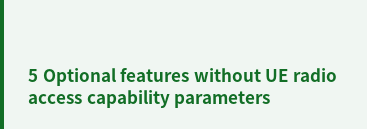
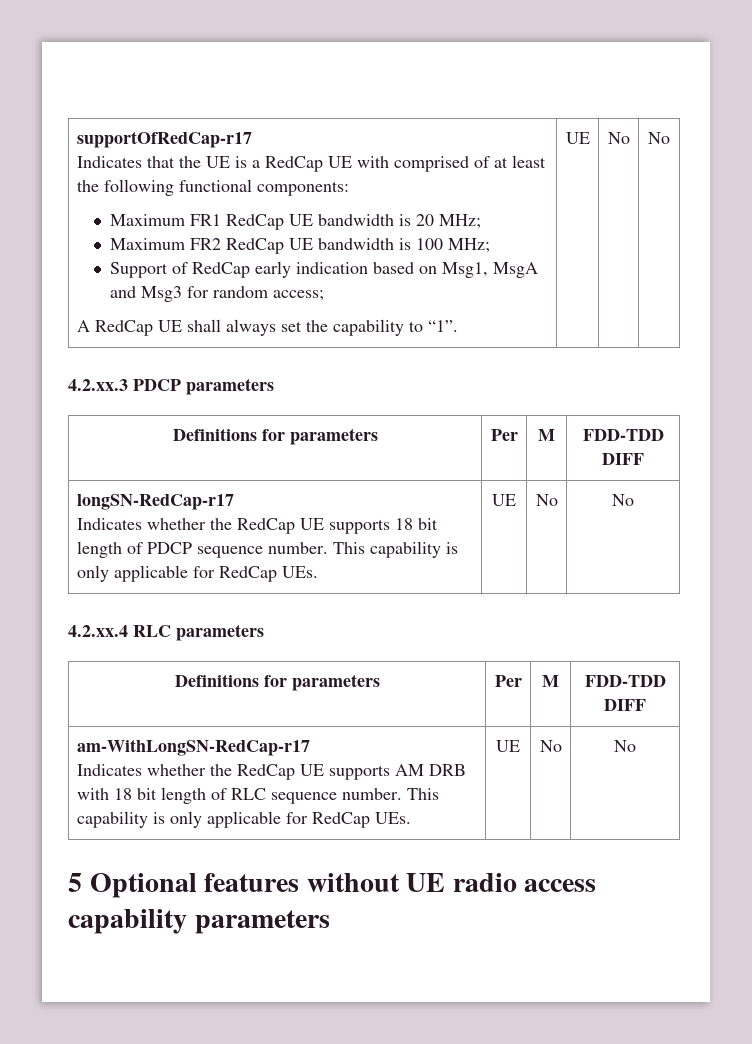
+ supportOfRedCap-r17
+ Indicates that the UE is a RedCap UE with comprised of at least the following functional components:
+ Maximum FR1 RedCap UE bandwidth is 20 MHz;
+ Maximum FR2 RedCap UE bandwidth is 100 MHz;
+ Support of RedCap early indication based on Msg1, MsgA and Msg3 for random access;
+ A RedCap UE shall always set the capability to “1”. | UE | No | No
+ 4.2.xx.3 PDCP parameters
+ Definitions for parameters | Per | M | FDD-TDD DIFF
+ longSN-RedCap-r17
+ Indicates whether the RedCap UE supports 18 bit length of PDCP sequence number. This capability is only applicable for RedCap UEs. | UE | No | No
+ 4.2.xx.4 RLC parameters
+ Definitions for parameters | Per | M | FDD-TDD DIFF
+ am-WithLongSN-RedCap-r17
+ Indicates whether the RedCap UE supports AM DRB with 18 bit length of RLC sequence number. This capability is only applicable for RedCap UEs. | UE | No | No

